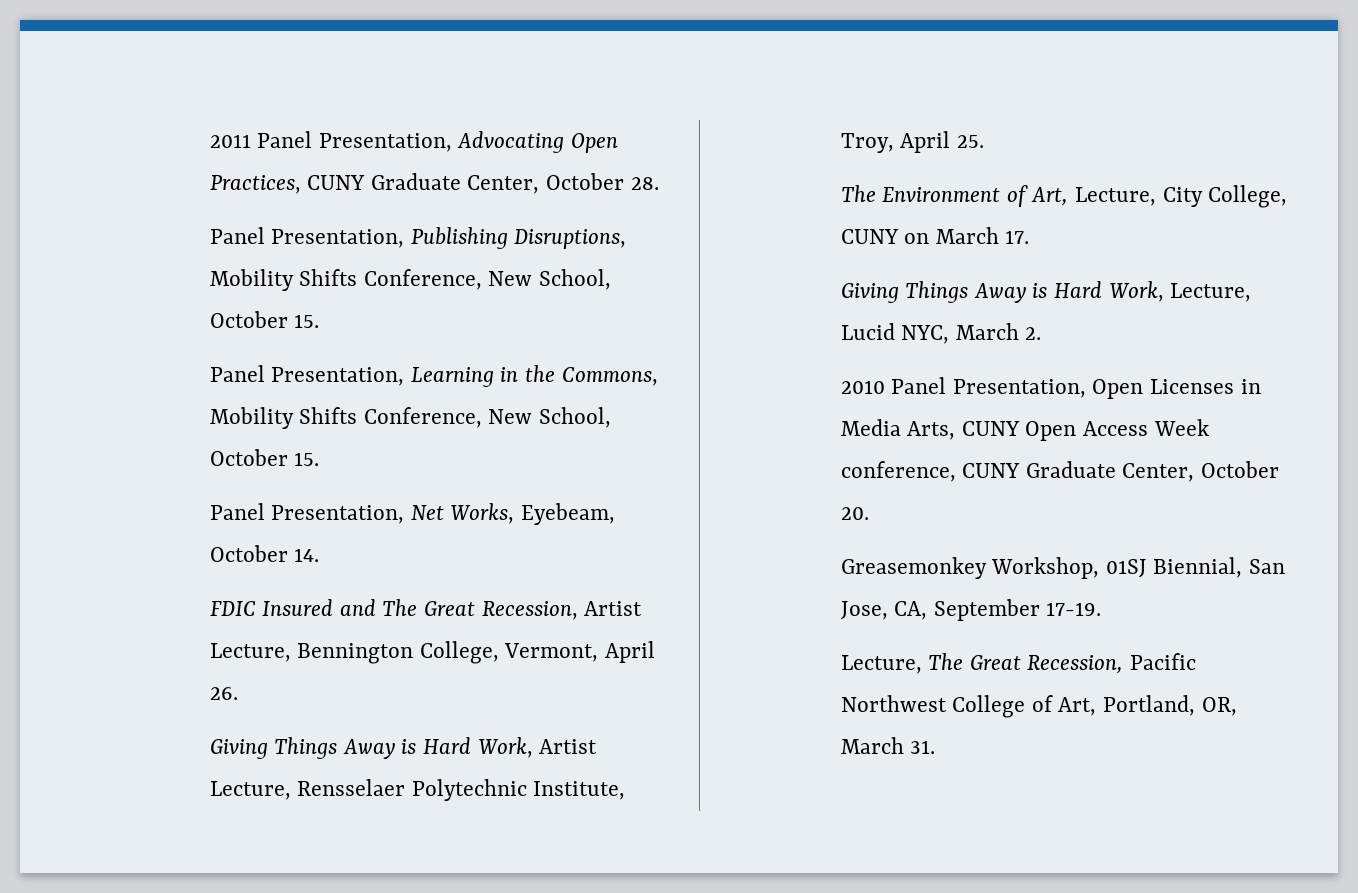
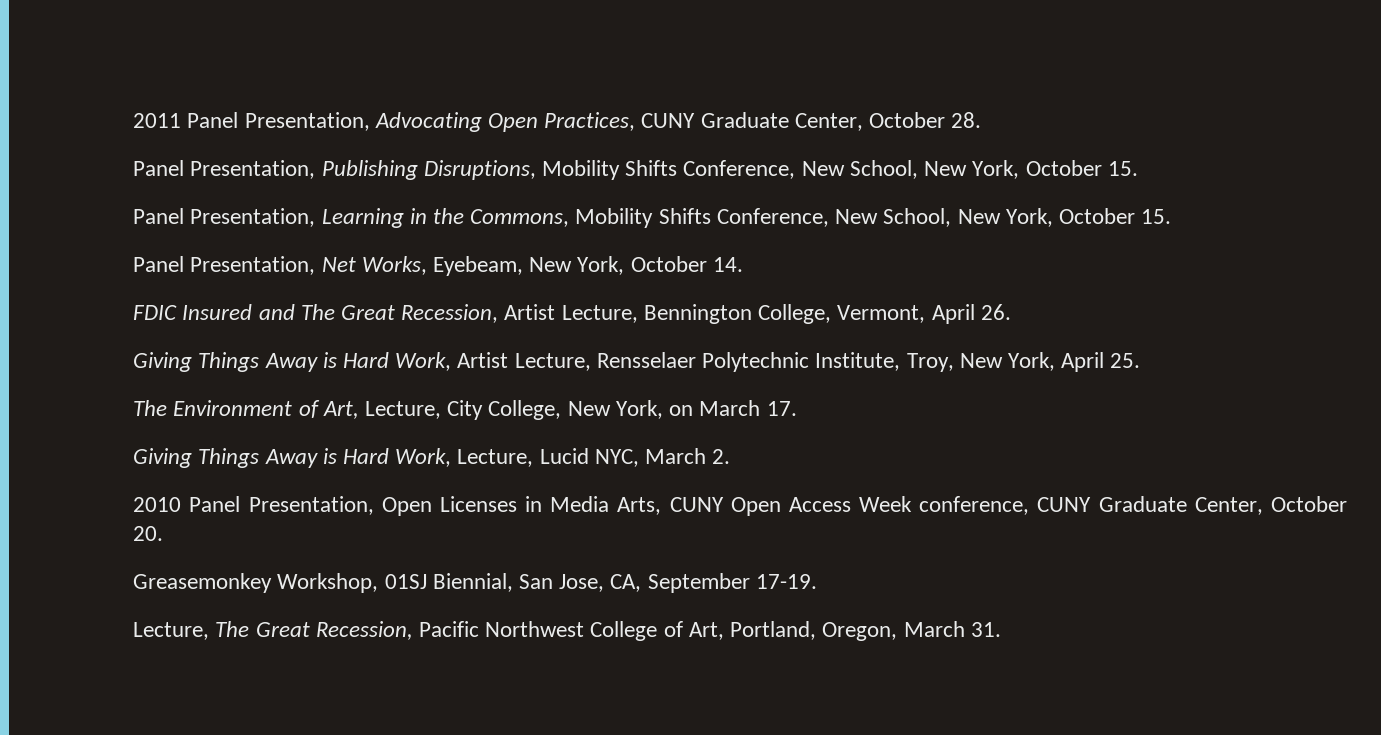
- Panel Presentation, Publishing Disruptions, Mobility Shifts Conference, New School, October 15.
+ Panel Presentation, Publishing Disruptions, Mobility Shifts Conference, New School, New York, October 15.
- Panel Presentation, Learning in the Commons, Mobility Shifts Conference, New School, October 15.
+ Panel Presentation, Learning in the Commons, Mobility Shifts Conference, New School, New York, October 15.
- Panel Presentation, Net Works, Eyebeam, October 14.
+ Panel Presentation, Net Works, Eyebeam, New York, October 14.
- Giving Things Away is Hard Work, Artist Lecture, Rensselaer Polytechnic Institute, Troy, April 25.
+ Giving Things Away is Hard Work, Artist Lecture, Rensselaer Polytechnic Institute, Troy, New York, April 25.
- The Environment of Art, Lecture, City College, CUNY on March 17.
+ The Environment of Art, Lecture, City College, New York, on March 17.
- Lecture, The Great Recession, Pacific Northwest College of Art, Portland, OR, March 31.
+ Lecture, The Great Recession, Pacific Northwest College of Art, Portland, Oregon, March 31.

